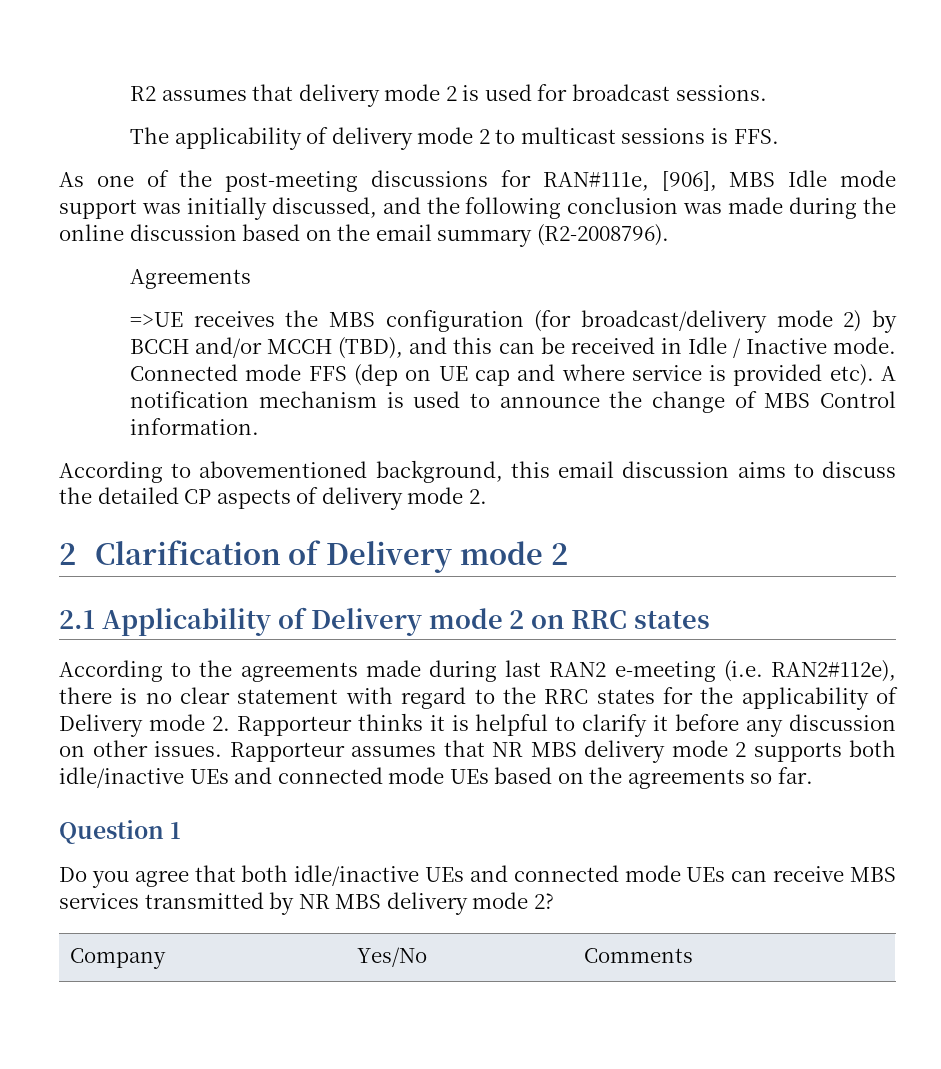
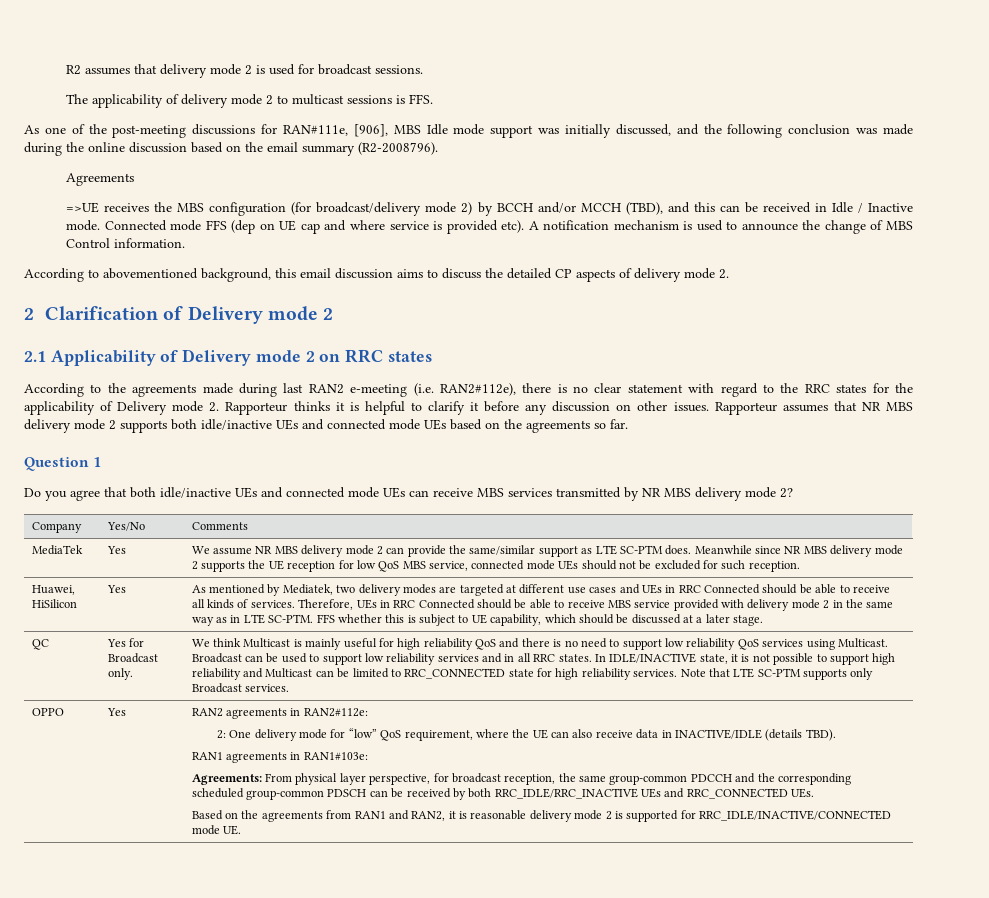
+ MediaTek | Yes | We assume NR MBS delivery mode 2 can provide the same/similar support as LTE SC-PTM does. Meanwhile since NR MBS delivery mode 2 supports the UE reception for low QoS MBS service, connected mode UEs should not be excluded for such reception.
+ Huawei, HiSilicon | Yes | As mentioned by Mediatek, two delivery modes are targeted at different use cases and UEs in RRC Connected should be able to receive all kinds of services. Therefore, UEs in RRC Connected should be able to receive MBS service provided with delivery mode 2 in the same way as in LTE SC-PTM. FFS whether this is subject to UE capability, which should be discussed at a later stage.
+ QC | Yes for Broadcast only. | We think Multicast is mainly useful for high reliability QoS and there is no need to support low reliability QoS services using Multicast. Broadcast can be used to support low reliability services and in all RRC states. In IDLE/INACTIVE state, it is not possible to support high reliability and Multicast can be limited to RRC_CONNECTED state for high reliability services. Note that LTE SC-PTM supports only Broadcast services.
+ OPPO | Yes | RAN2 agreements in RAN2#112e:
+ 2: One delivery mode for “low” QoS requirement, where the UE can also receive data in INACTIVE/IDLE (details TBD).
+ RAN1 agreements in RAN1#103e:
+ Agreements: From physical layer perspective, for broadcast reception, the same group-common PDCCH and the corresponding scheduled group-common PDSCH can be received by both RRC_IDLE/RRC_INACTIVE UEs and RRC_CONNECTED UEs.
+ Based on the agreements from RAN1 and RAN2, it is reasonable delivery mode 2 is supported for RRC_IDLE/INACTIVE/CONNECTED mode UE.

